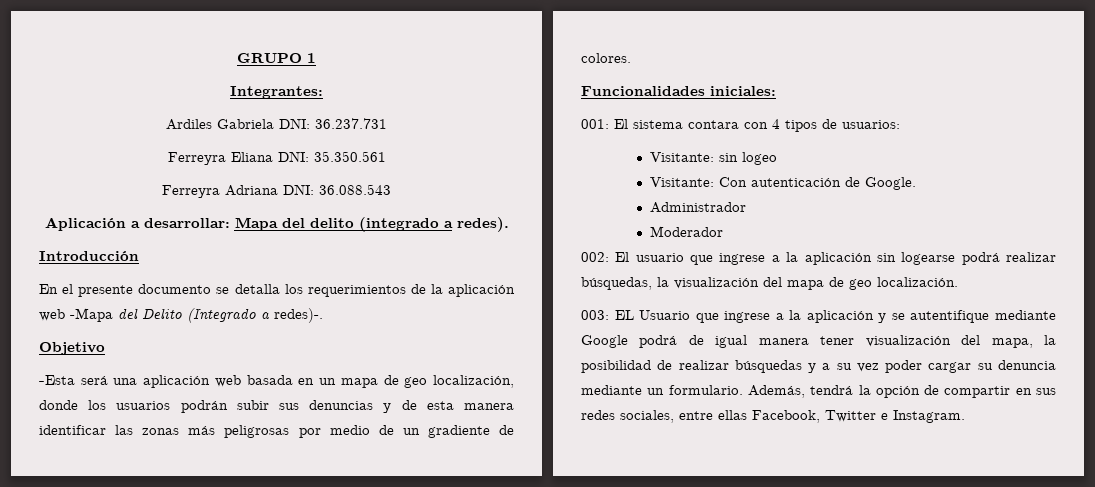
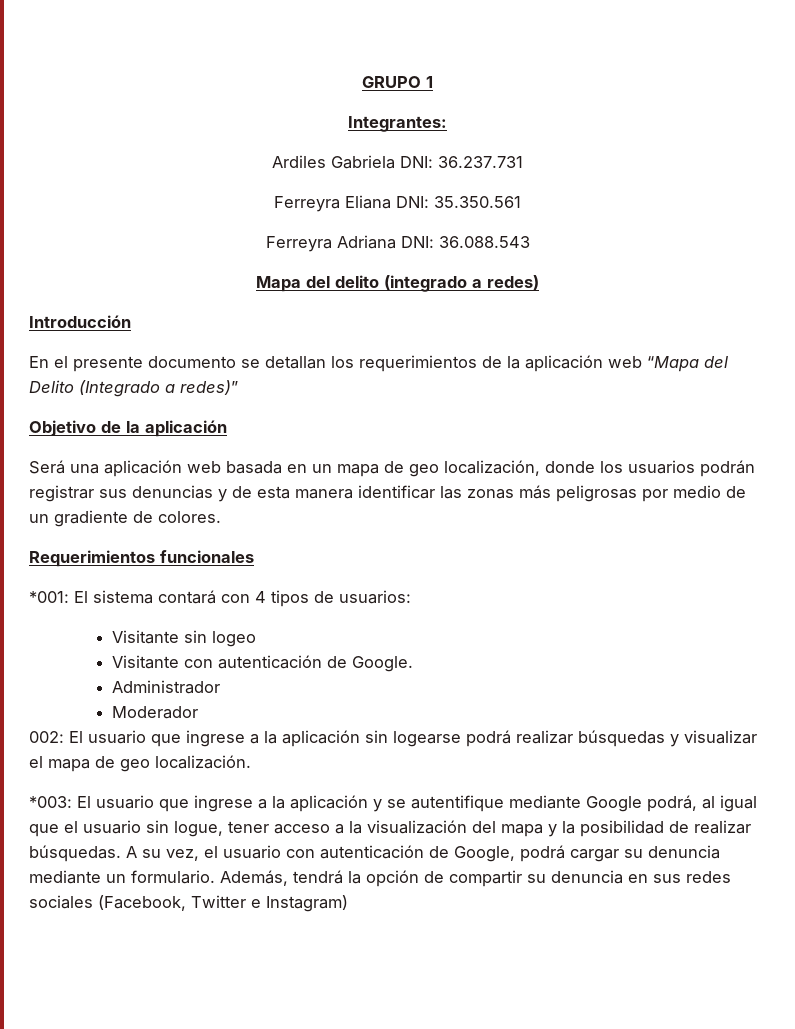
- Aplicación a desarrollar: Mapa del delito (integrado a redes).
+ Mapa del delito (integrado a redes)
- En el presente documento se detalla los requerimientos de la aplicación web -Mapa del Delito (Integrado a redes)-.
+ En el presente documento se detallan los requerimientos de la aplicación web “Mapa del Delito (Integrado a redes)”
- Objetivo
- -Esta será una aplicación web basada en un mapa de geo localización, donde los usuarios podrán subir sus denuncias y de esta manera identificar las zonas más peligrosas por medio de un gradiente de colores.
+ Objetivo de la aplicación
+ Será una aplicación web basada en un mapa de geo localización, donde los usuarios podrán registrar sus denuncias y de esta manera identificar las zonas más peligrosas por medio de un gradiente de colores.
- Funcionalidades iniciales:
- 001: El sistema contara con 4 tipos de usuarios:
+ Requerimientos funcionales
+ *001: El sistema contará con 4 tipos de usuarios:
- Visitante: sin logeo
+ Visitante sin logeo
- Visitante: Con autenticación de Google.
+ Visitante con autenticación de Google.
- 002: El usuario que ingrese a la aplicación sin logearse podrá realizar búsquedas, la visualización del mapa de geo localización.
+ 002: El usuario que ingrese a la aplicación sin logearse podrá realizar búsquedas y visualizar el mapa de geo localización.
- 003: EL Usuario que ingrese a la aplicación y se autentifique mediante Google podrá de igual manera tener visualización del mapa, la posibilidad de realizar búsquedas y a su vez poder cargar su denuncia mediante un formulario.
+ *003: El usuario que ingrese a la aplicación y se autentifique mediante Google podrá, al igual que el usuario sin logue, tener acceso a la visualización del mapa y la posibilidad de realizar búsquedas. A su vez, el usuario con autenticación de Google, podrá cargar su denuncia mediante un formulario.
- Además, tendrá la opción de compartir en sus redes sociales, entre ellas Facebook, Twitter e Instagram.
+ Además, tendrá la opción de compartir su denuncia en sus redes sociales (Facebook, Twitter e Instagram)

